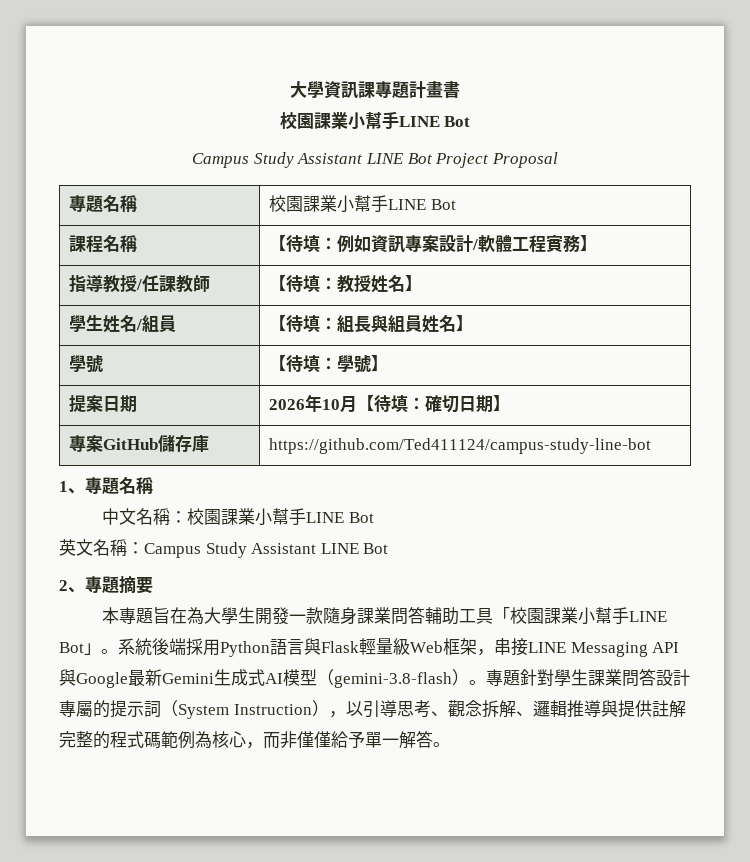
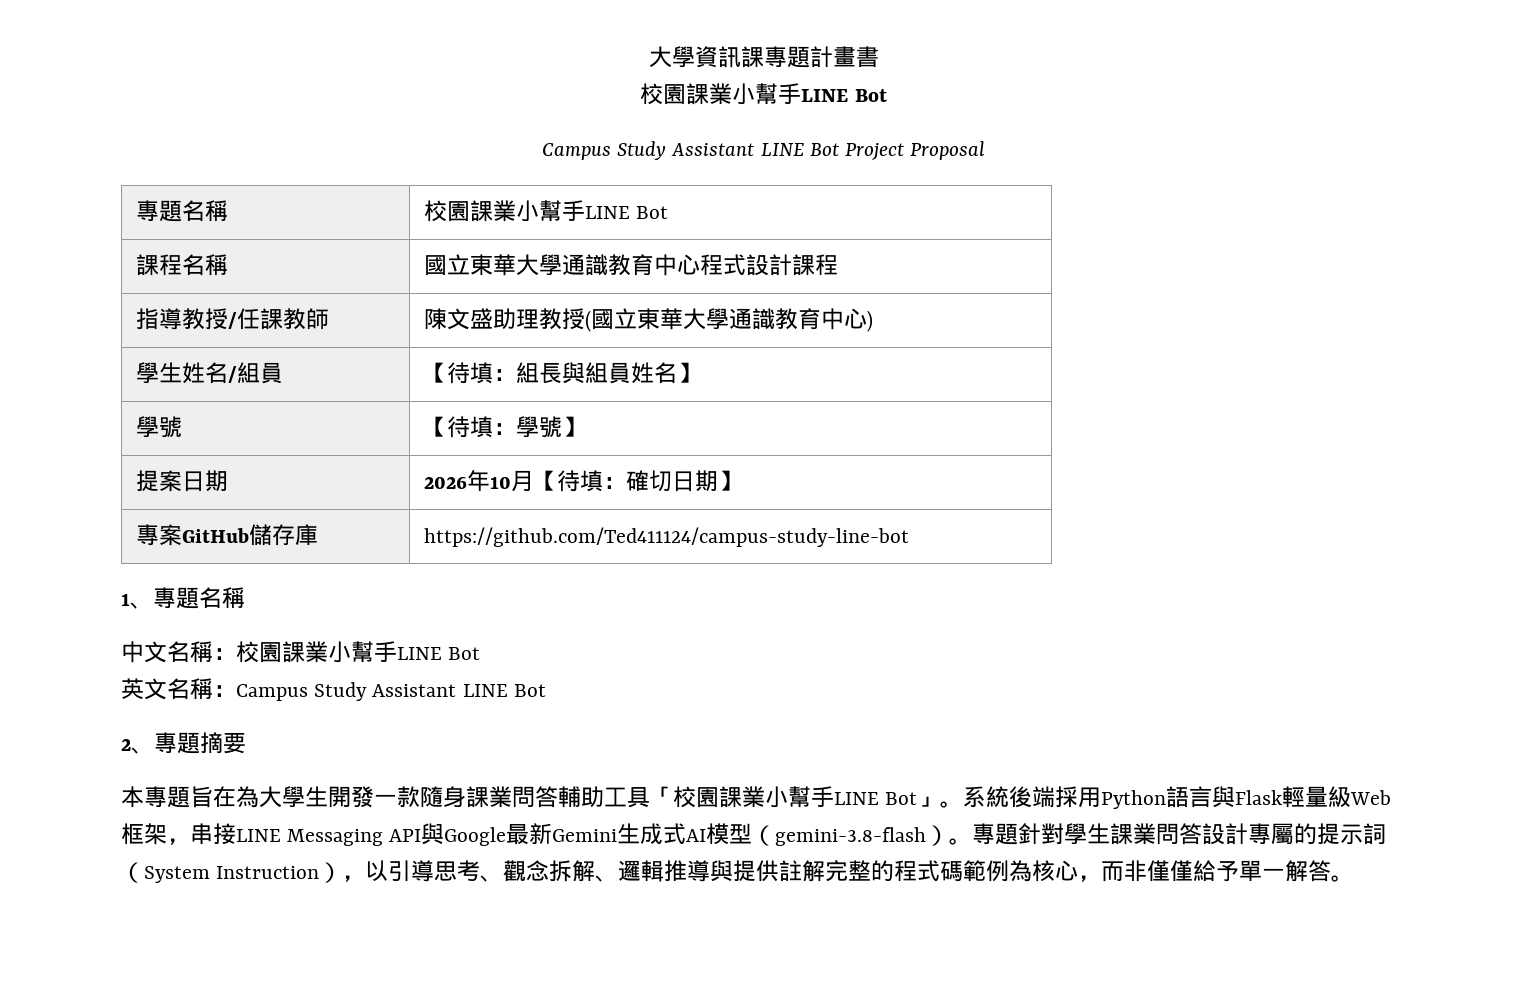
- 課程名稱 | 【待填：例如資訊專案設計/軟體工程實務】
+ 課程名稱 | 國立東華大學通識教育中心程式設計課程
- 指導教授/任課教師 | 【待填：教授姓名】
+ 指導教授/任課教師 | 陳文盛助理教授(國立東華大學通識教育中心)

